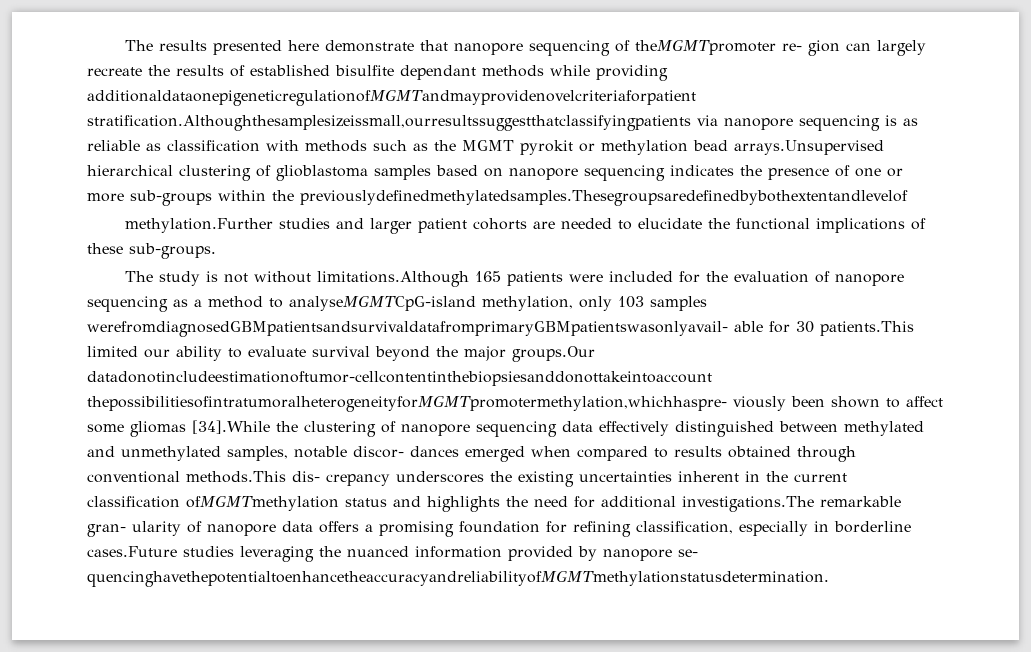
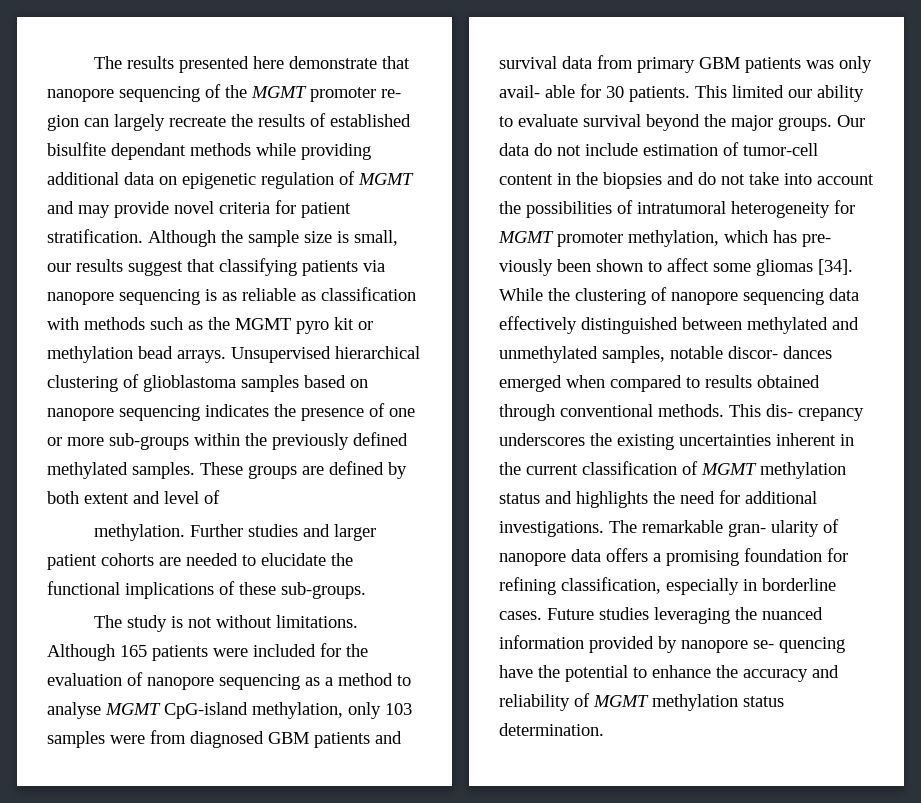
- The results presented here demonstrate that nanopore sequencing of theMGMTpromoter re- gion can largely recreate the results of established bisulfite dependant methods while providing additionaldataonepigeneticregulationofMGMTandmayprovidenovelcriteriaforpatient stratification.Althoughthesamplesizeissmall,ourresultssuggestthatclassifyingpatients via nanopore sequencing is as reliable as classification with methods such as the MGMT pyrokit or methylation bead arrays.Unsupervised hierarchical clustering of glioblastoma samples based on nanopore sequencing indicates the presence of one or more sub-groups within the previouslydefinedmethylatedsamples.Thesegroupsaredefinedbybothextentandlevelof
- methylation.Further studies and larger patient cohorts are needed to elucidate the functional implications of these sub-groups.
+ The results presented here demonstrate that nanopore sequencing of the MGMT promoter re- gion can largely recreate the results of established bisulfite dependant methods while providing additional data on epigenetic regulation of MGMT and may provide novel criteria for patient stratification. Although the sample size is small, our results suggest that classifying patients via nanopore sequencing is as reliable as classification with methods such as the MGMT pyro kit or methylation bead arrays. Unsupervised hierarchical clustering of glioblastoma samples based on nanopore sequencing indicates the presence of one or more sub-groups within the previously defined methylated samples. These groups are defined by both extent and level of
+ methylation. Further studies and larger patient cohorts are needed to elucidate the functional implications of these sub-groups.
- The study is not without limitations.Although 165 patients were included for the evaluation of nanopore sequencing as a method to analyseMGMTCpG-island methylation, only 103 samples werefromdiagnosedGBMpatientsandsurvivaldatafromprimaryGBMpatientswasonlyavail- able for 30 patients.This limited our ability to evaluate survival beyond the major groups.Our datadonotincludeestimationoftumor-cellcontentinthebiopsiesanddonottakeintoaccount thepossibilitiesofintratumoralheterogeneityforMGMTpromotermethylation,whichhaspre- viously been shown to affect some gliomas [34].While the clustering of nanopore sequencing data effectively distinguished between methylated and unmethylated samples, notable discor- dances emerged when compared to results obtained through conventional methods.This dis- crepancy underscores the existing uncertainties inherent in the current classification ofMGMTmethylation status and highlights the need for additional investigations.The remarkable gran- ularity of nanopore data offers a promising foundation for refining classification, especially in borderline cases.Future studies leveraging the nuanced information provided by nanopore se- quencinghavethepotentialtoenhancetheaccuracyandreliabilityofMGMTmethylationstatusdetermination.
+ The study is not without limitations. Although 165 patients were included for the evaluation of nanopore sequencing as a method to analyse MGMT CpG-island methylation, only 103 samples were from diagnosed GBM patients and survival data from primary GBM patients was only avail- able for 30 patients. This limited our ability to evaluate survival beyond the major groups. Our data do not include estimation of tumor-cell content in the biopsies and do not take into account the possibilities of intratumoral heterogeneity for MGMT promoter methylation, which has pre- viously been shown to affect some gliomas [34]. While the clustering of nanopore sequencing data effectively distinguished between methylated and unmethylated samples, notable discor- dances emerged when compared to results obtained through conventional methods. This dis- crepancy underscores the existing uncertainties inherent in the current classification of MGMT methylation status and highlights the need for additional investigations. The remarkable gran- ularity of nanopore data offers a promising foundation for refining classification, especially in borderline cases. Future studies leveraging the nuanced information provided by nanopore se- quencing have the potential to enhance the accuracy and reliability of MGMT methylation status determination.

